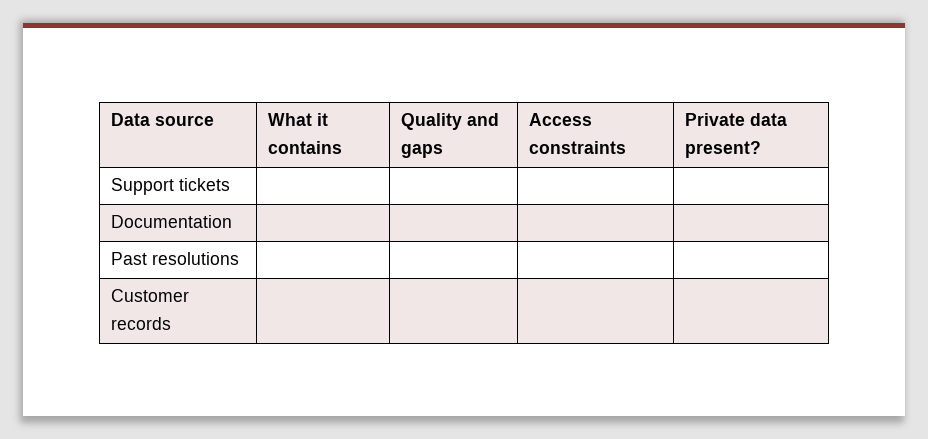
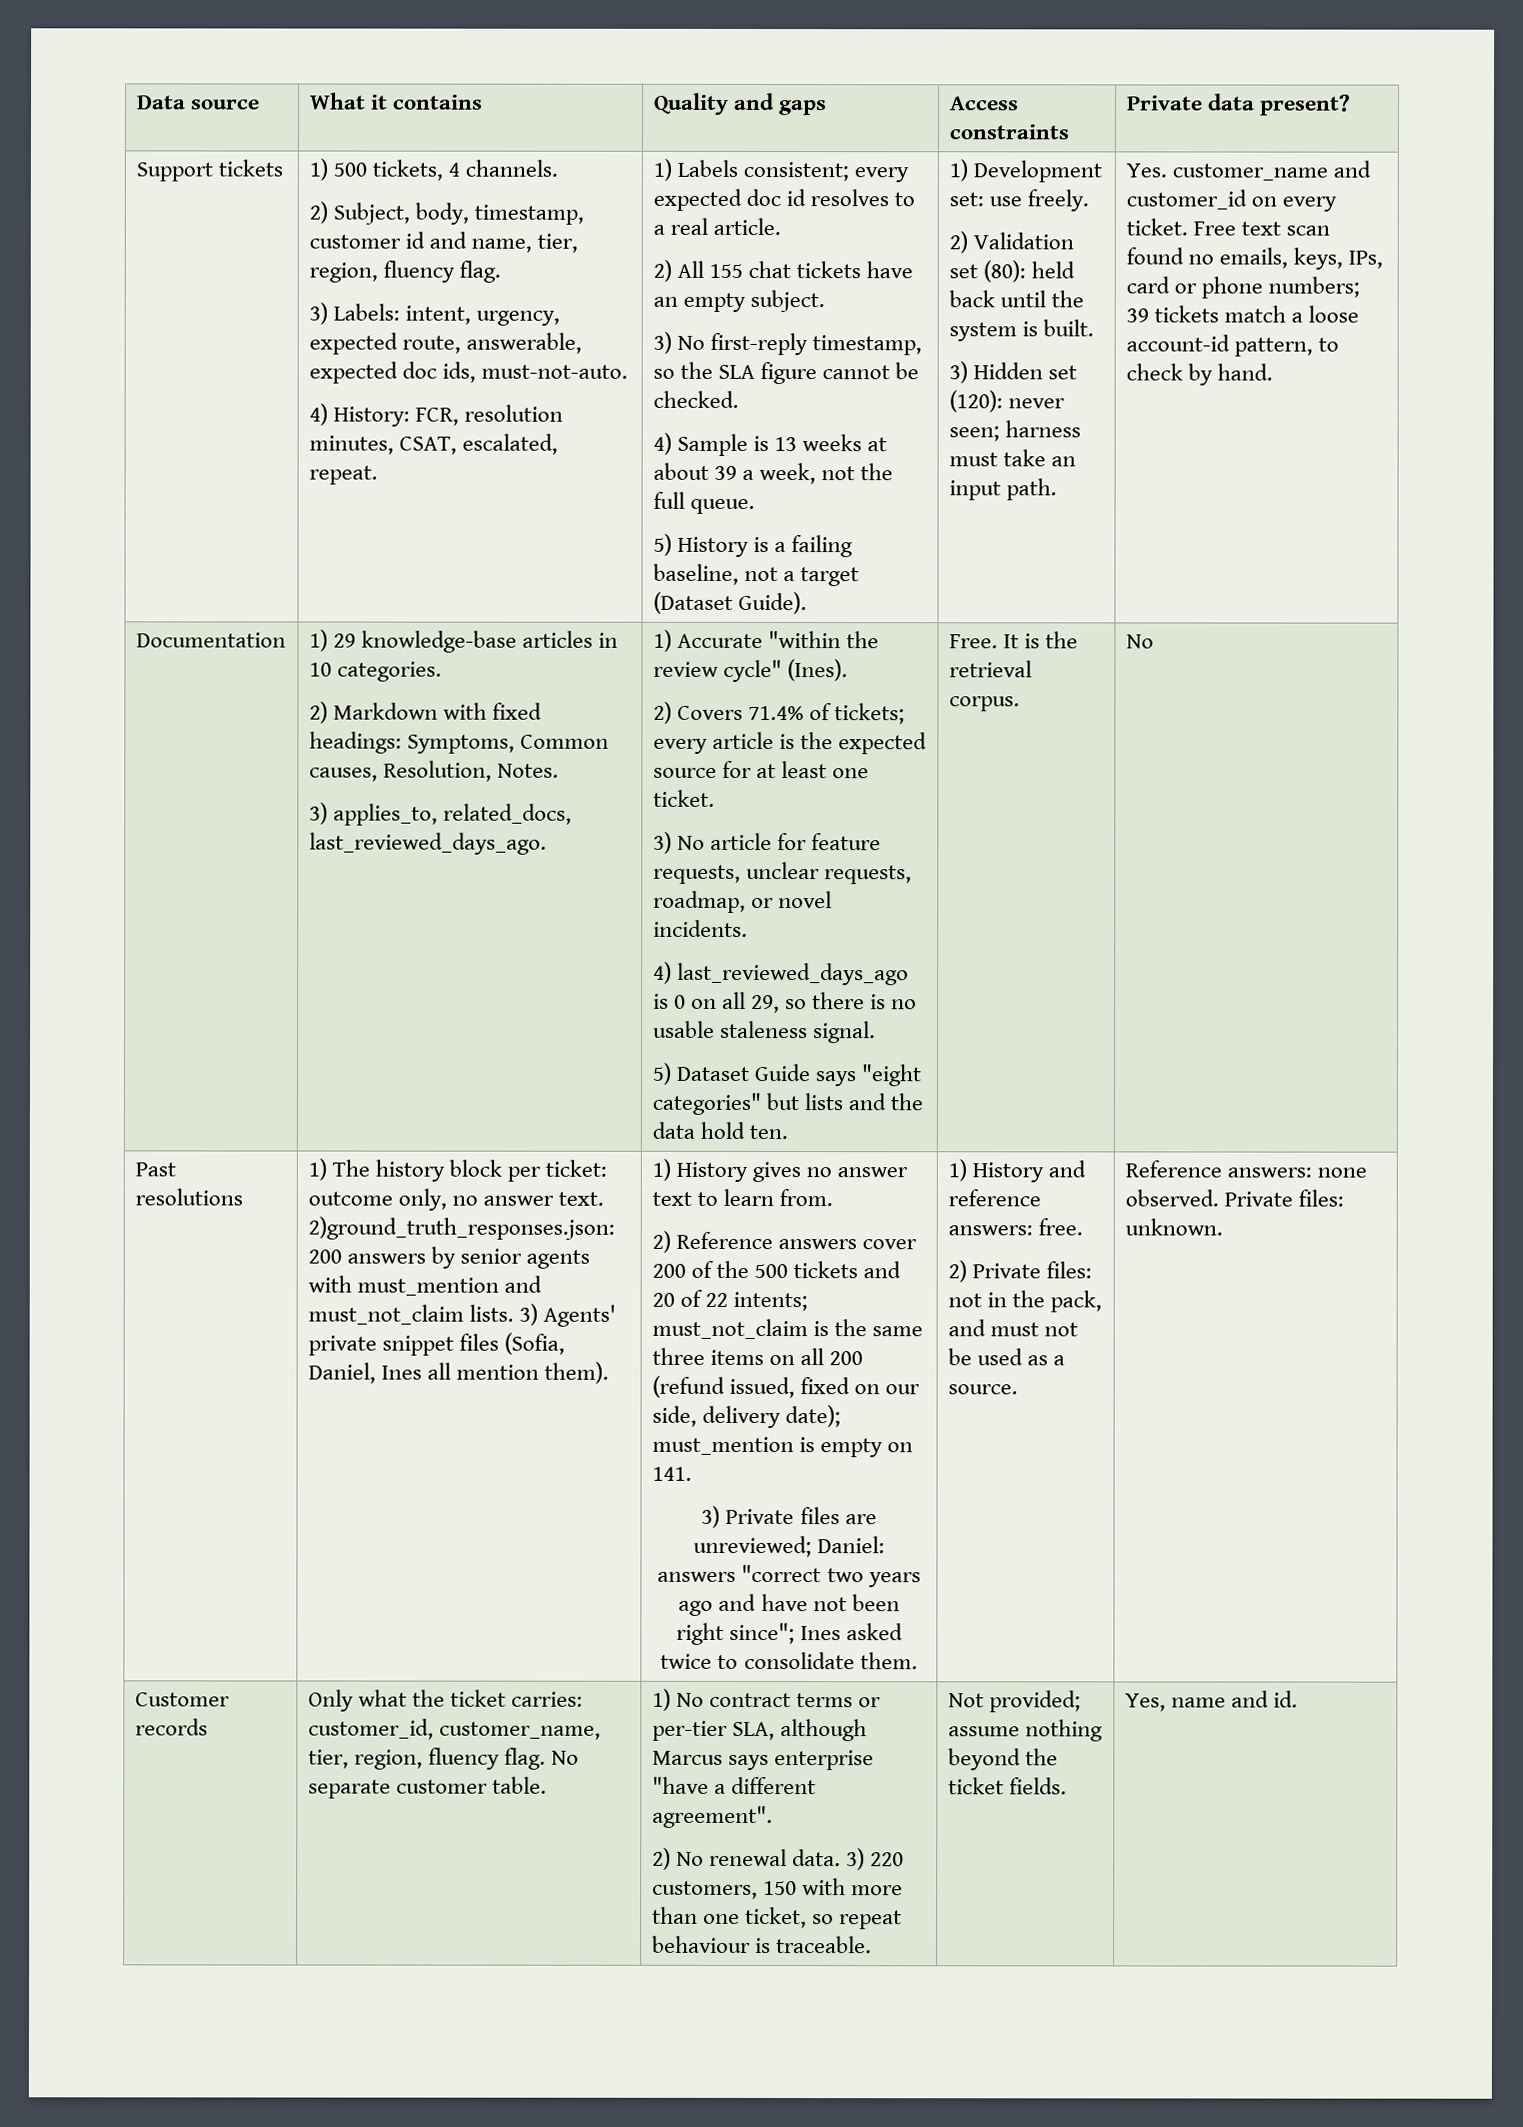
- Documentation | | | |
- Past resolutions | | | |
- Customer records | | | |
+ 1) 500 tickets, 4 channels.
+ 2) Subject, body, timestamp, customer id and name, tier, region, fluency flag.
+ 3) Labels: intent, urgency, expected route, answerable, expected doc ids, must-not-auto.
+ 4) History: FCR, resolution minutes, CSAT, escalated, repeat. | 1) Labels consistent; every expected doc id resolves to a real article.
+ 2) All 155 chat tickets have an empty subject.
+ 3) No first-reply timestamp, so the SLA figure cannot be checked.
+ 4) Sample is 13 weeks at about 39 a week, not the full queue.
+ 5) History is a failing baseline, not a target (Dataset Guide). | 1) Development set: use freely.
+ 2) Validation set (80): held back until the system is built.
+ 3) Hidden set (120): never seen; harness must take an input path. | Yes. customer_name and customer_id on every ticket. Free text scan found no emails, keys, IPs, card or phone numbers; 39 tickets match a loose account-id pattern, to check by hand.
+ Documentation | 1) 29 knowledge-base articles in 10 categories.
+ 2) Markdown with fixed headings: Symptoms, Common causes, Resolution, Notes.
+ 3) applies_to, related_docs, last_reviewed_days_ago. | 1) Accurate "within the review cycle" (Ines).
+ 2) Covers 71.4% of tickets; every article is the expected source for at least one ticket.
+ 3) No article for feature requests, unclear requests, roadmap, or novel incidents.
+ 4) last_reviewed_days_ago is 0 on all 29, so there is no usable staleness signal.
+ 5) Dataset Guide says "eight categories" but lists and the data hold ten. | Free. It is the retrieval corpus. | No
+ Past resolutions | 1) The history block per ticket: outcome only, no answer text. 2)ground_truth_responses.json: 200 answers by senior agents with must_mention and must_not_claim lists. 3) Agents' private snippet files (Sofia, Daniel, Ines all mention them). | 1) History gives no answer text to learn from.
+ 2) Reference answers cover 200 of the 500 tickets and 20 of 22 intents; must_not_claim is the same three items on all 200 (refund issued, fixed on our side, delivery date); must_mention is empty on 141.
+ 3) Private files are unreviewed; Daniel: answers "correct two years ago and have not been right since"; Ines asked twice to consolidate them. | 1) History and reference answers: free.
+ 2) Private files: not in the pack, and must not be used as a source. | Reference answers: none observed. Private files: unknown.
+ Customer records | Only what the ticket carries: customer_id, customer_name, tier, region, fluency flag. No separate customer table. | 1) No contract terms or per-tier SLA, although Marcus says enterprise "have a different agreement".
+ 2) No renewal data. 3) 220 customers, 150 with more than one ticket, so repeat behaviour is traceable. | Not provided; assume nothing beyond the ticket fields. | Yes, name and id.

